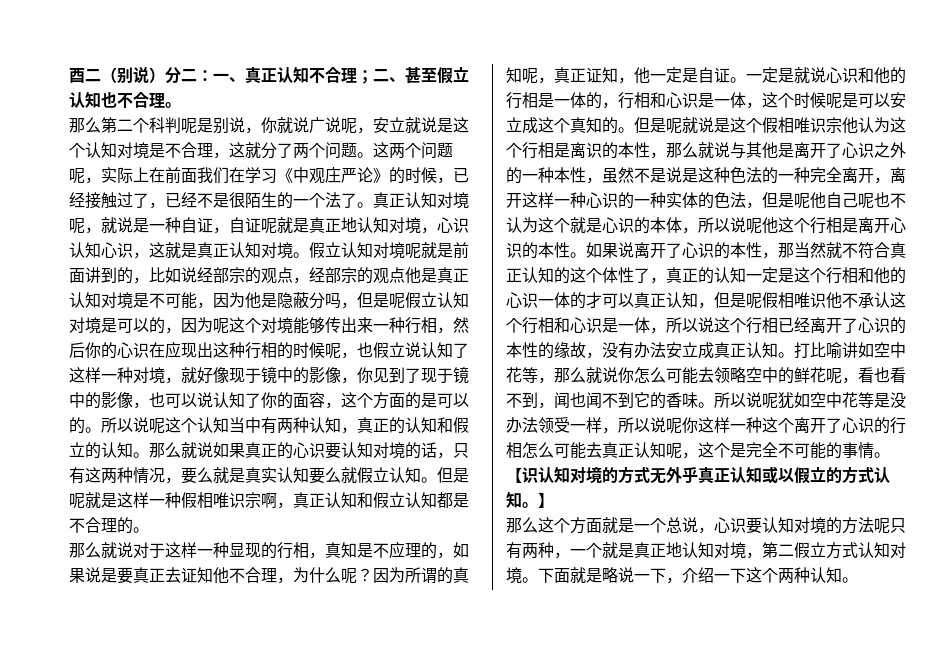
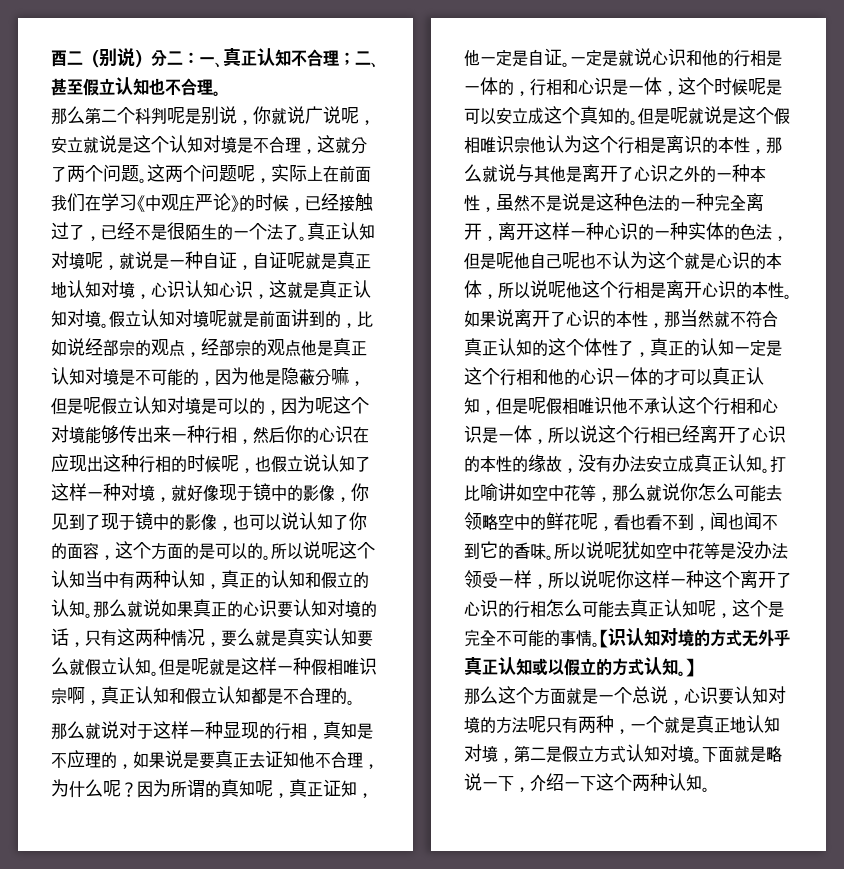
- 假立认知对境呢就是前面讲到的，比如说经部宗的观点，经部宗的观点他是真正认知对境是不可能，因为他是隐蔽分吗，但是呢假立认知对境是可以的，因为呢这个对境能够传出来一种行相，然后你的心识在应现出这种行相的时候呢，也假立说认知了这样一种对境，就好像现于镜中的影像，你见到了现于镜中的影像，也可以说认知了你的面容，这个方面的是可以的。
+ 假立认知对境呢就是前面讲到的，比如说经部宗的观点，经部宗的观点他是真正认知对境是不可能的，因为他是隐蔽分嘛，但是呢假立认知对境是可以的，因为呢这个对境能够传出来一种行相，然后你的心识在应现出这种行相的时候呢，也假立说认知了这样一种对境，就好像现于镜中的影像，你见到了现于镜中的影像，也可以说认知了你的面容，这个方面的是可以的。
- 那么这个方面就是一个总说，心识要认知对境的方法呢只有两种，一个就是真正地认知对境，第二假立方式认知对境。
+ 那么这个方面就是一个总说，心识要认知对境的方法呢只有两种，一个就是真正地认知对境，第二是假立方式认知对境。

